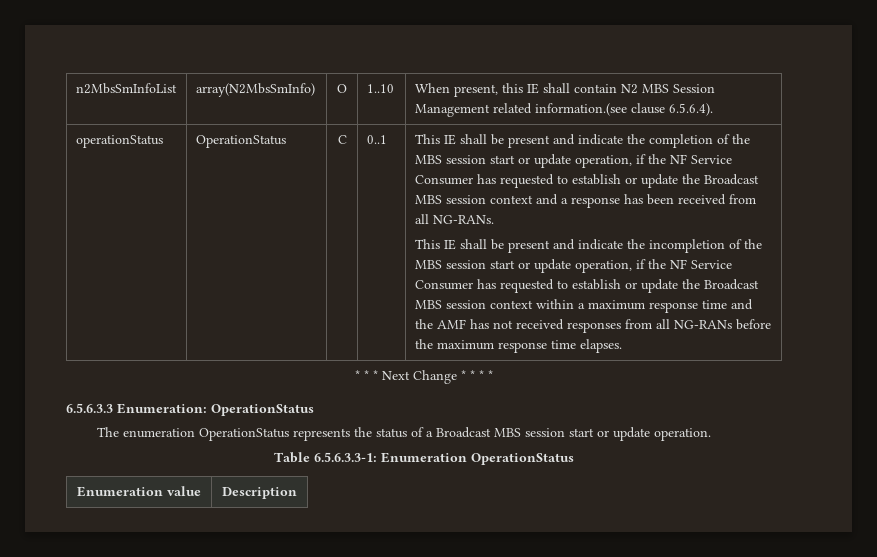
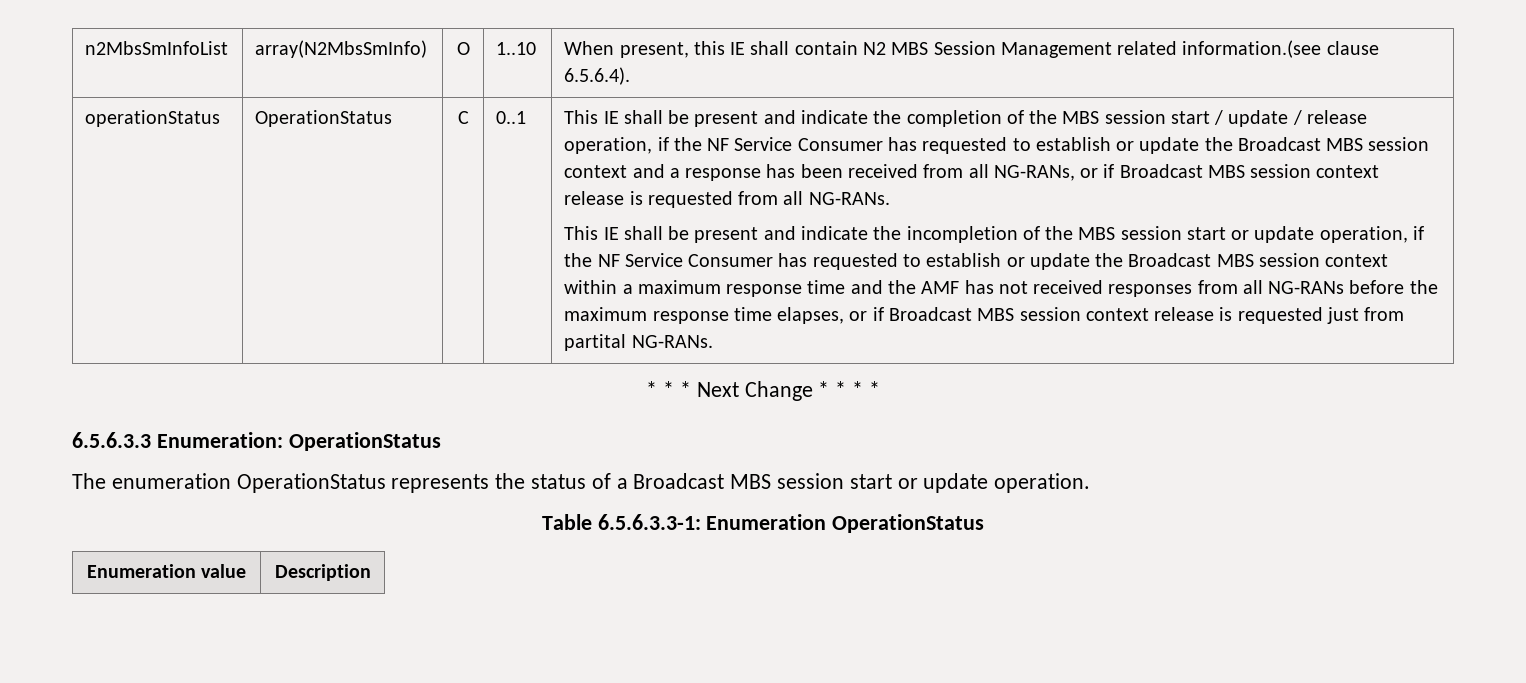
- This IE shall be present and indicate the completion of the MBS session start or update operation, if the NF Service Consumer has requested to establish or update the Broadcast MBS session context and a response has been received from all NG-RANs.
+ This IE shall be present and indicate the completion of the MBS session start / update / release operation, if the NF Service Consumer has requested to establish or update the Broadcast MBS session context and a response has been received from all NG-RANs, or if Broadcast MBS session context release is requested from all NG-RANs.
- This IE shall be present and indicate the incompletion of the MBS session start or update operation, if the NF Service Consumer has requested to establish or update the Broadcast MBS session context within a maximum response time and the AMF has not received responses from all NG-RANs before the maximum response time elapses.
+ This IE shall be present and indicate the incompletion of the MBS session start or update operation, if the NF Service Consumer has requested to establish or update the Broadcast MBS session context within a maximum response time and the AMF has not received responses from all NG-RANs before the maximum response time elapses, or if Broadcast MBS session context release is requested just from partital NG-RANs.

